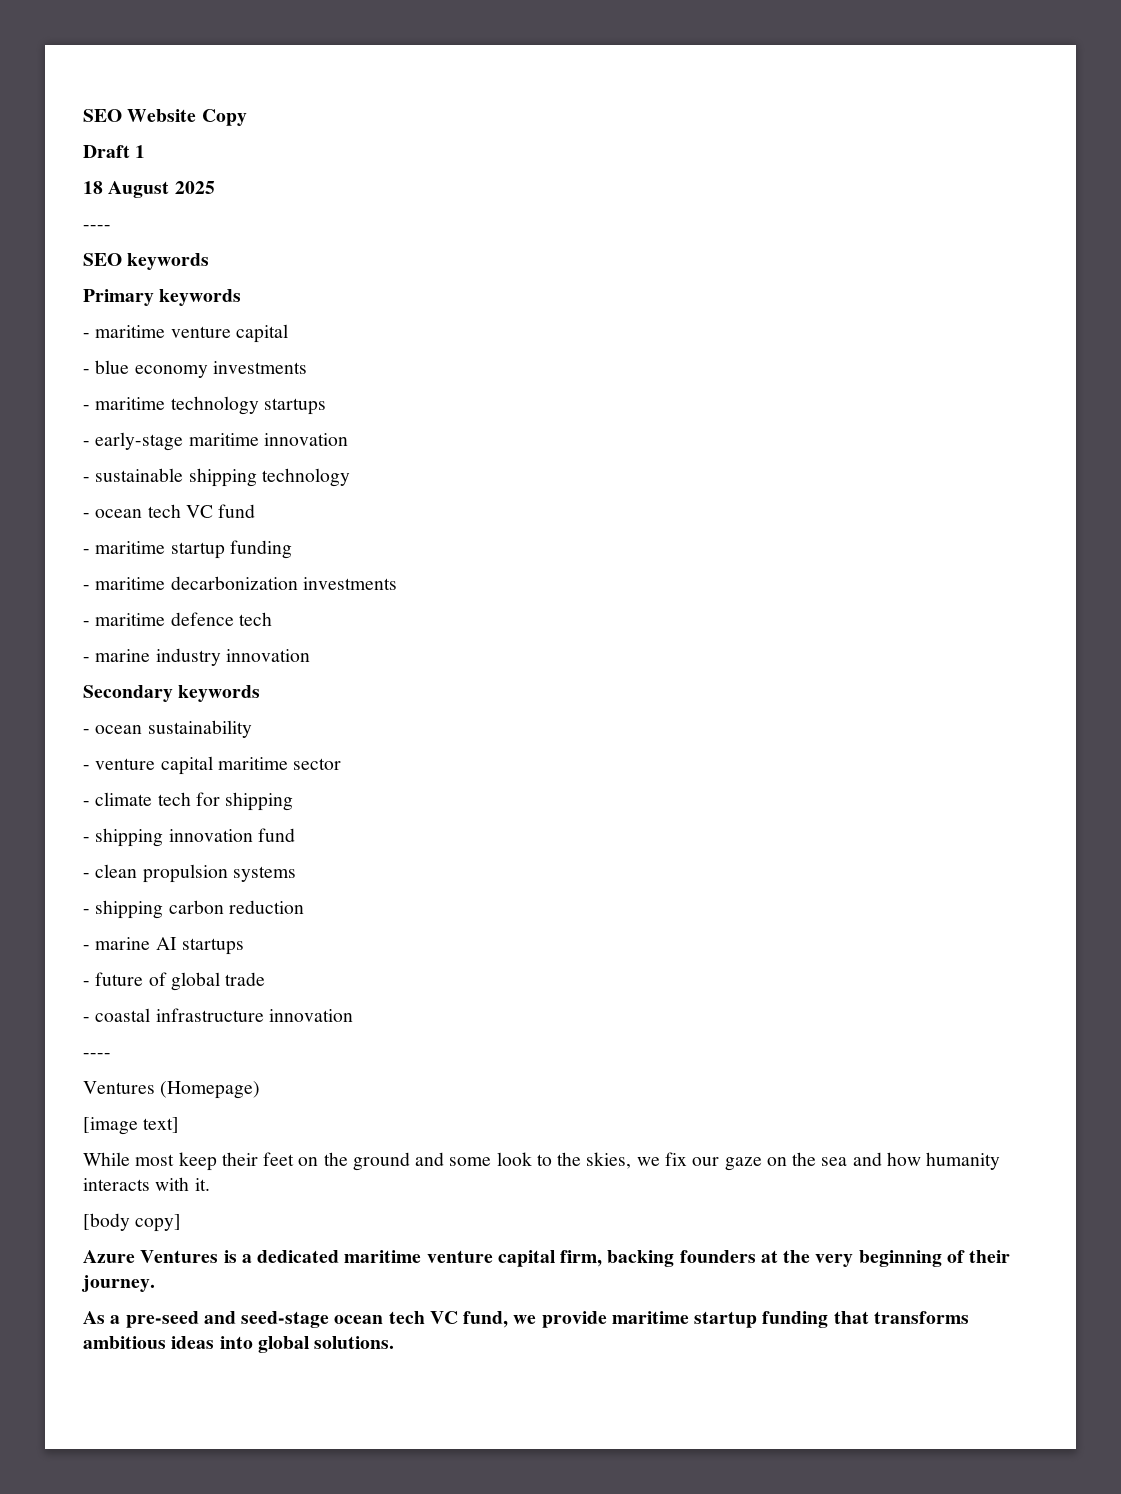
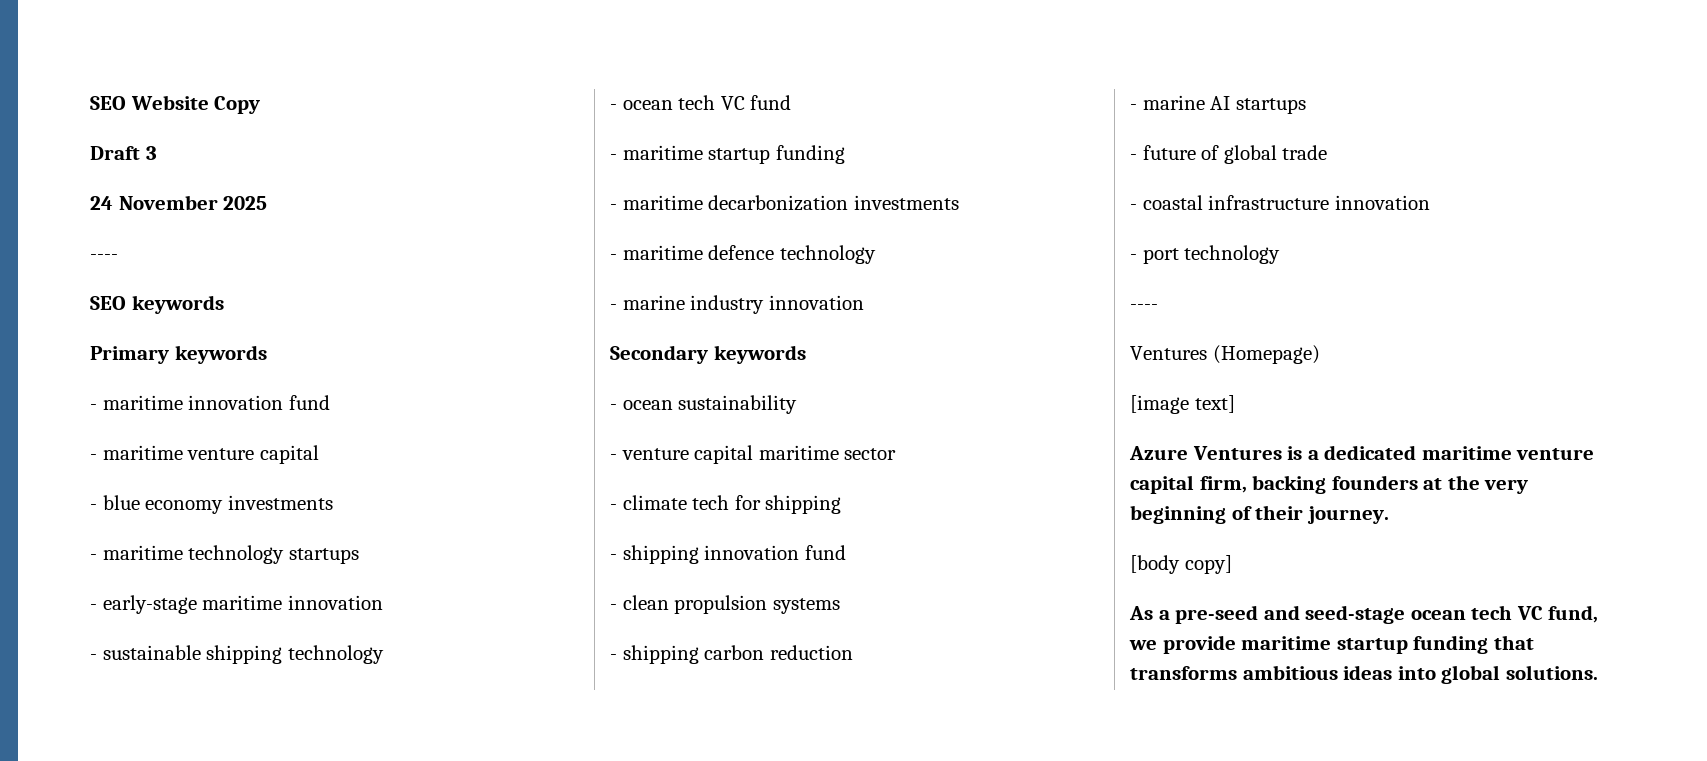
- Draft 1
- 18 August 2025
+ Draft 3
+ 24 November 2025
+ - maritime innovation fund
- - maritime defence tech
+ - maritime defence technology
+ - port technology
- While most keep their feet on the ground and some look to the skies, we fix our gaze on the sea and how humanity interacts with it.
- [body copy]
+ [body copy]

